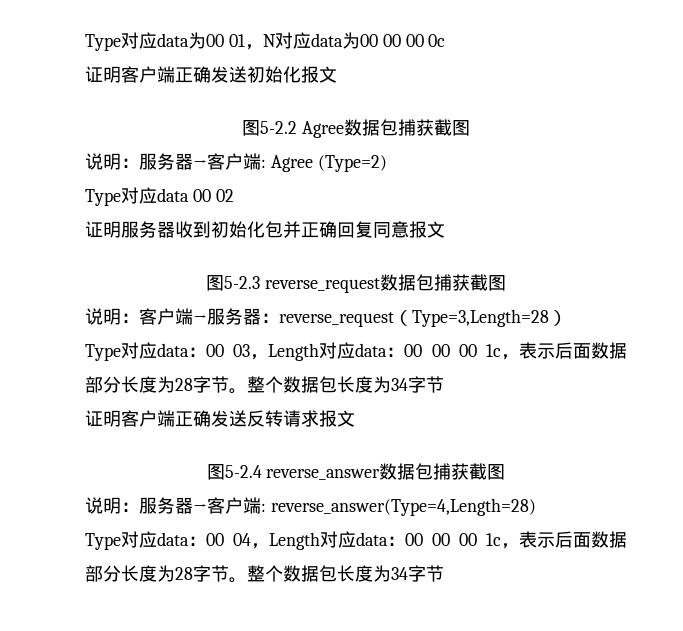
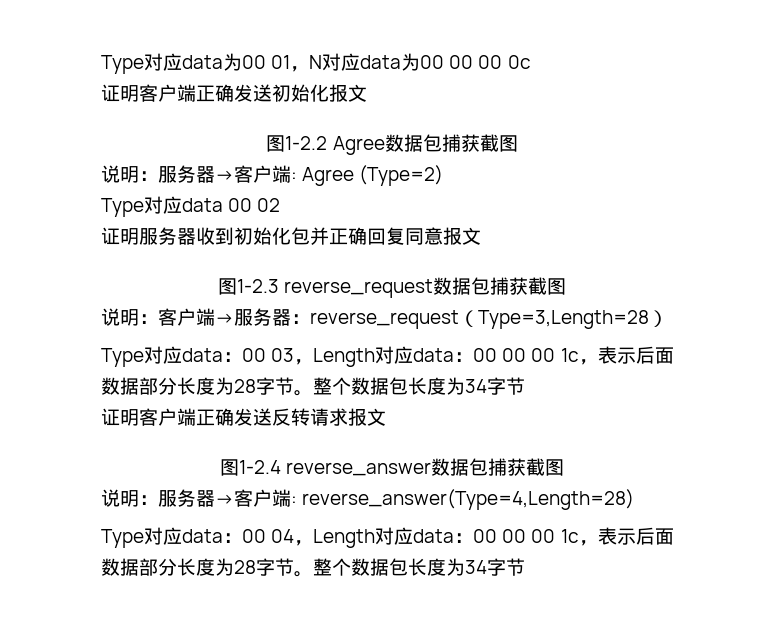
- 图5-2.2 Agree数据包捕获截图
+ 图1-2.2 Agree数据包捕获截图
- 图5-2.3 reverse_request数据包捕获截图
+ 图1-2.3 reverse_request数据包捕获截图
- 图5-2.4 reverse_answer数据包捕获截图
+ 图1-2.4 reverse_answer数据包捕获截图

